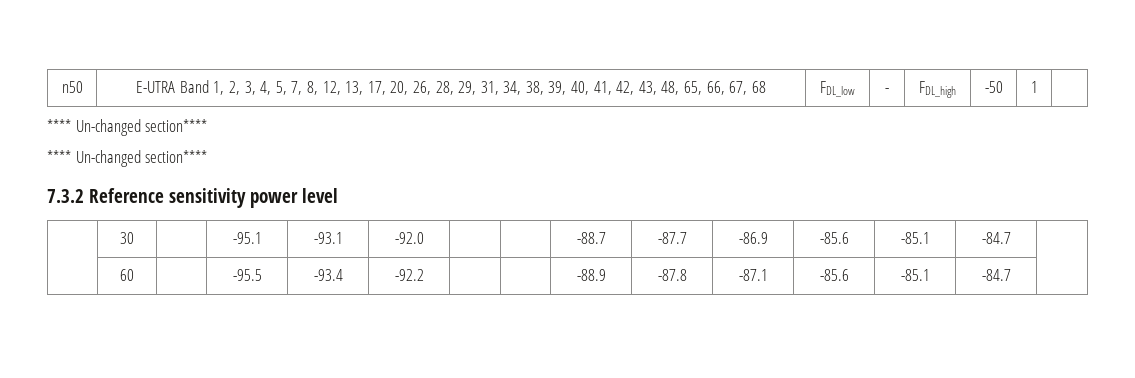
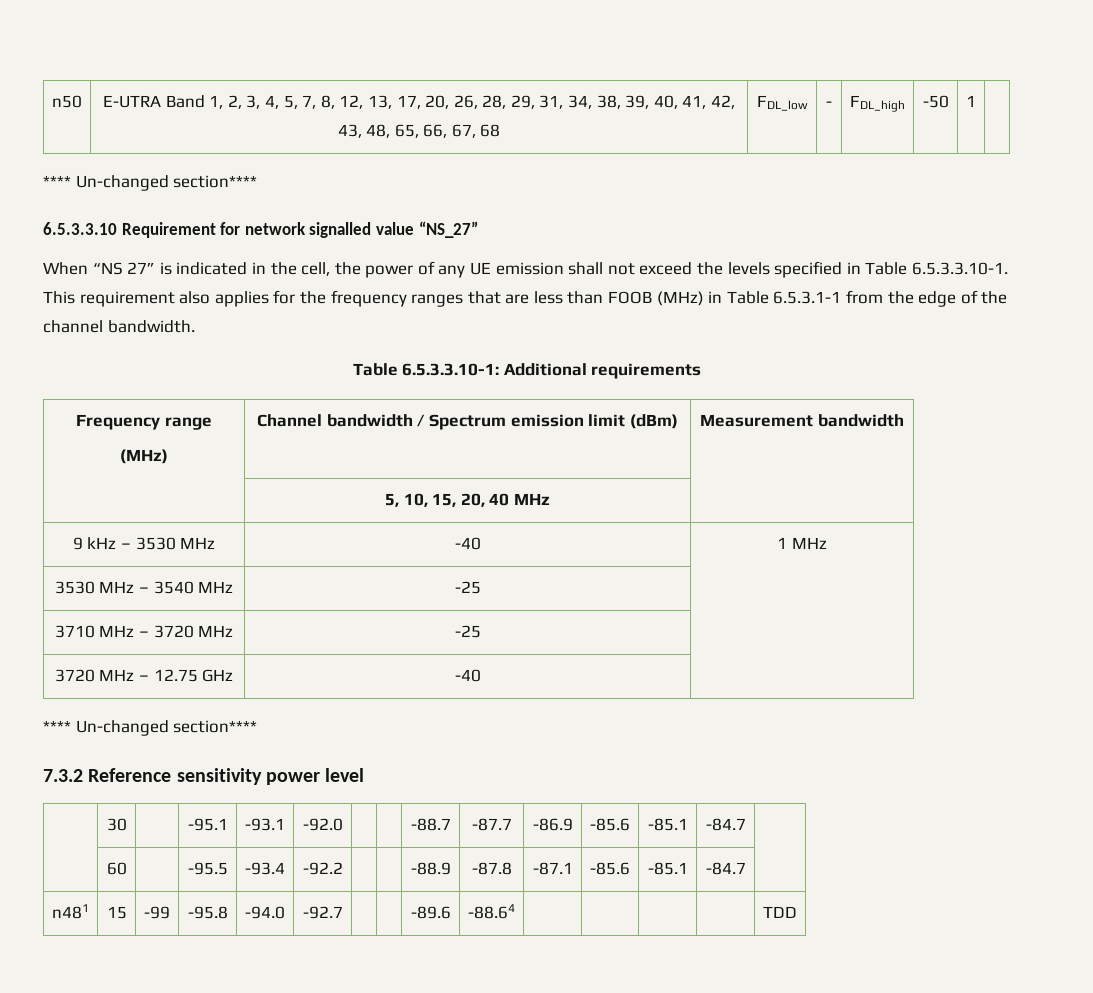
+ 6.5.3.3.10 Requirement for network signalled value “NS_27”
+ When “NS 27” is indicated in the cell, the power of any UE emission shall not exceed the levels specified in Table 6.5.3.3.10-1. This requirement also applies for the frequency ranges that are less than FOOB (MHz) in Table 6.5.3.1-1 from the edge of the channel bandwidth.
+ Table 6.5.3.3.10-1: Additional requirements
+ Frequency range
+ (MHz) | Channel bandwidth / Spectrum emission limit (dBm) | Measurement bandwidth
+ | 5, 10, 15, 20, 40 MHz |
+ 9 kHz – 3530 MHz | -40 | 1 MHz
+ 3530 MHz – 3540 MHz | -25 |
+ 3710 MHz – 3720 MHz | -25 |
+ 3720 MHz – 12.75 GHz | -40 |
+ n481 | 15 | -99 | -95.8 | -94.0 | -92.7 | | | -89.6 | -88.64 | | | | | TDD

